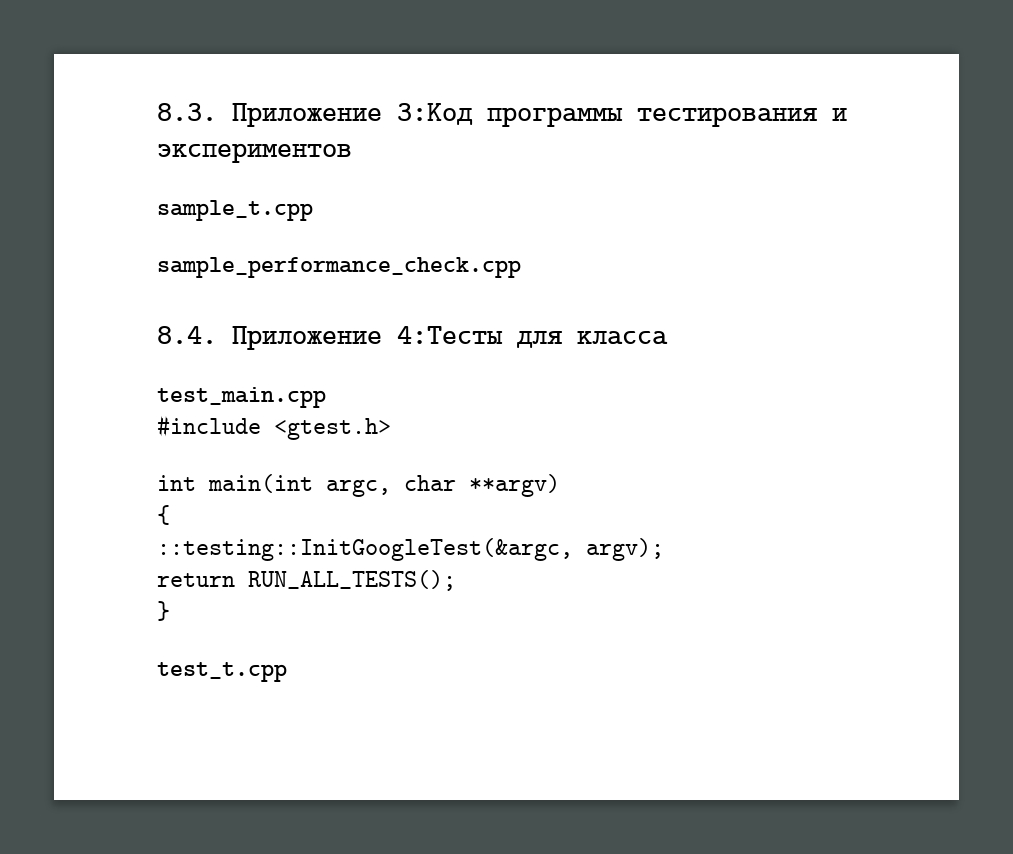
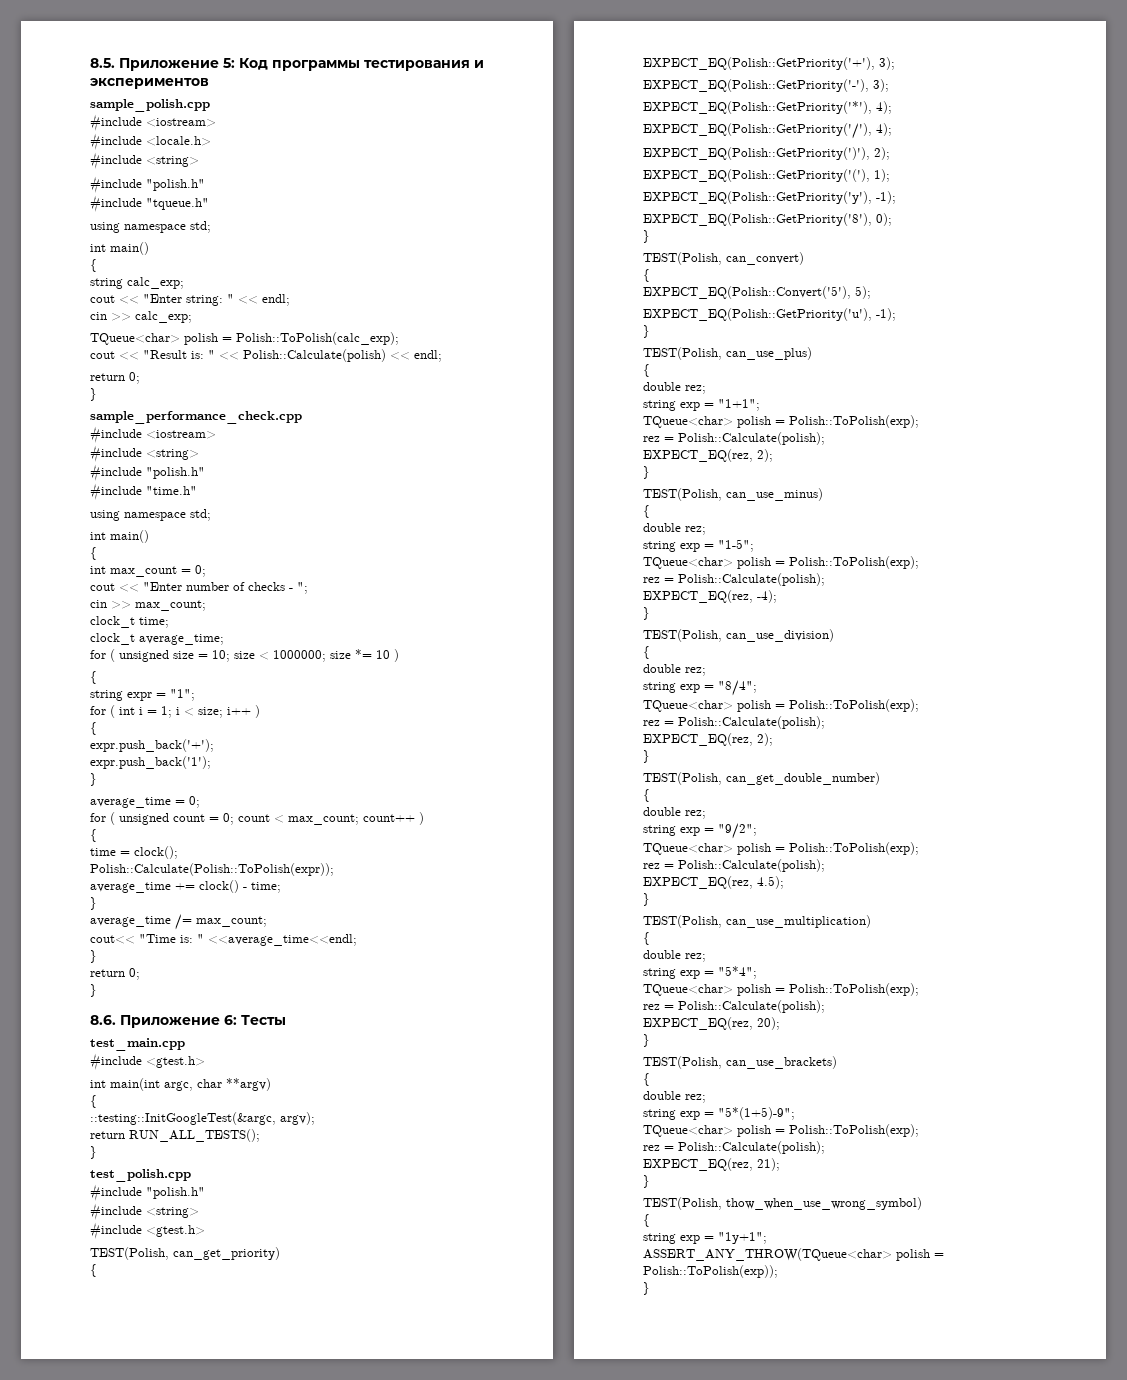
- 8.3. Приложение 3:Код программы тестирования и экспериментов
+ 8.5. Приложение 5: Код программы тестирования и экспериментов
- sample_t.cpp
+ sample_polish.cpp
+ #include <iostream>
+ #include <locale.h>
+ #include <string>
+ #include "polish.h"
+ #include "tqueue.h"
+ using namespace std;
+ int main()
+ {
+ string calc_exp;
+ cout << "Enter string: " << endl;
+ cin >> calc_exp;
+ TQueue<char> polish = Polish::ToPolish(calc_exp);
+ cout << "Result is: " << Polish::Calculate(polish) << endl;
+ return 0;
+ }
  sample_performance_check.cpp
- 8.4. Приложение 4:Тесты для класса
+ #include <iostream>
+ #include <string>
+ #include "polish.h"
+ #include "time.h"
+ using namespace std;
+ int main()
+ {
+ int max_count = 0;
+ cout << "Enter number of checks - ";
+ cin >> max_count;
+ clock_t time;
+ clock_t average_time;
+ for ( unsigned size = 10; size < 1000000; size *= 10 )
+ {
+ string expr = "1";
+ for ( int i = 1; i < size; i++ )
+ {
+ expr.push_back('+');
+ expr.push_back('1');
+ }
+ average_time = 0;
+ for ( unsigned count = 0; count < max_count; count++ )
+ {
+ time = clock();
+ Polish::Calculate(Polish::ToPolish(expr));
+ average_time += clock() - time;
+ }
+ average_time /= max_count;
+ cout<< "Time is: " <<average_time<<endl;
+ }
+ return 0;
+ }
+ 8.6. Приложение 6: Тесты
- test_t.cpp
+ test_polish.cpp
+ #include "polish.h"
+ #include <string>
+ #include <gtest.h>
+ TEST(Polish, can_get_priority)
+ {
+ EXPECT_EQ(Polish::GetPriority('+'), 3);
+ EXPECT_EQ(Polish::GetPriority('-'), 3);
+ EXPECT_EQ(Polish::GetPriority('*'), 4);
+ EXPECT_EQ(Polish::GetPriority('/'), 4);
+ EXPECT_EQ(Polish::GetPriority(')'), 2);
+ EXPECT_EQ(Polish::GetPriority('('), 1);
+ EXPECT_EQ(Polish::GetPriority('y'), -1);
+ EXPECT_EQ(Polish::GetPriority('8'), 0);
+ }
+ TEST(Polish, can_convert)
+ {
+ EXPECT_EQ(Polish::Convert('5'), 5);
+ EXPECT_EQ(Polish::GetPriority('u'), -1);
+ }
+ TEST(Polish, can_use_plus)
+ {
+ double rez;
+ string exp = "1+1";
+ TQueue<char> polish = Polish::ToPolish(exp);
+ rez = Polish::Calculate(polish);
+ EXPECT_EQ(rez, 2);
+ }
+ TEST(Polish, can_use_minus)
+ {
+ double rez;
+ string exp = "1-5";
+ TQueue<char> polish = Polish::ToPolish(exp);
+ rez = Polish::Calculate(polish);
+ EXPECT_EQ(rez, -4);
+ }
+ TEST(Polish, can_use_division)
+ {
+ double rez;
+ string exp = "8/4";
+ TQueue<char> polish = Polish::ToPolish(exp);
+ rez = Polish::Calculate(polish);
+ EXPECT_EQ(rez, 2);
+ }
+ TEST(Polish, can_get_double_number)
+ {
+ double rez;
+ string exp = "9/2";
+ TQueue<char> polish = Polish::ToPolish(exp);
+ rez = Polish::Calculate(polish);
+ EXPECT_EQ(rez, 4.5);
+ }
+ TEST(Polish, can_use_multiplication)
+ {
+ double rez;
+ string exp = "5*4";
+ TQueue<char> polish = Polish::ToPolish(exp);
+ rez = Polish::Calculate(polish);
+ EXPECT_EQ(rez, 20);
+ }
+ TEST(Polish, can_use_brackets)
+ {
+ double rez;
+ string exp = "5*(1+5)-9";
+ TQueue<char> polish = Polish::ToPolish(exp);
+ rez = Polish::Calculate(polish);
+ EXPECT_EQ(rez, 21);
+ }
+ TEST(Polish, thow_when_use_wrong_symbol)
+ {
+ string exp = "1y+1";
+ ASSERT_ANY_THROW(TQueue<char> polish = Polish::ToPolish(exp));
+ }

